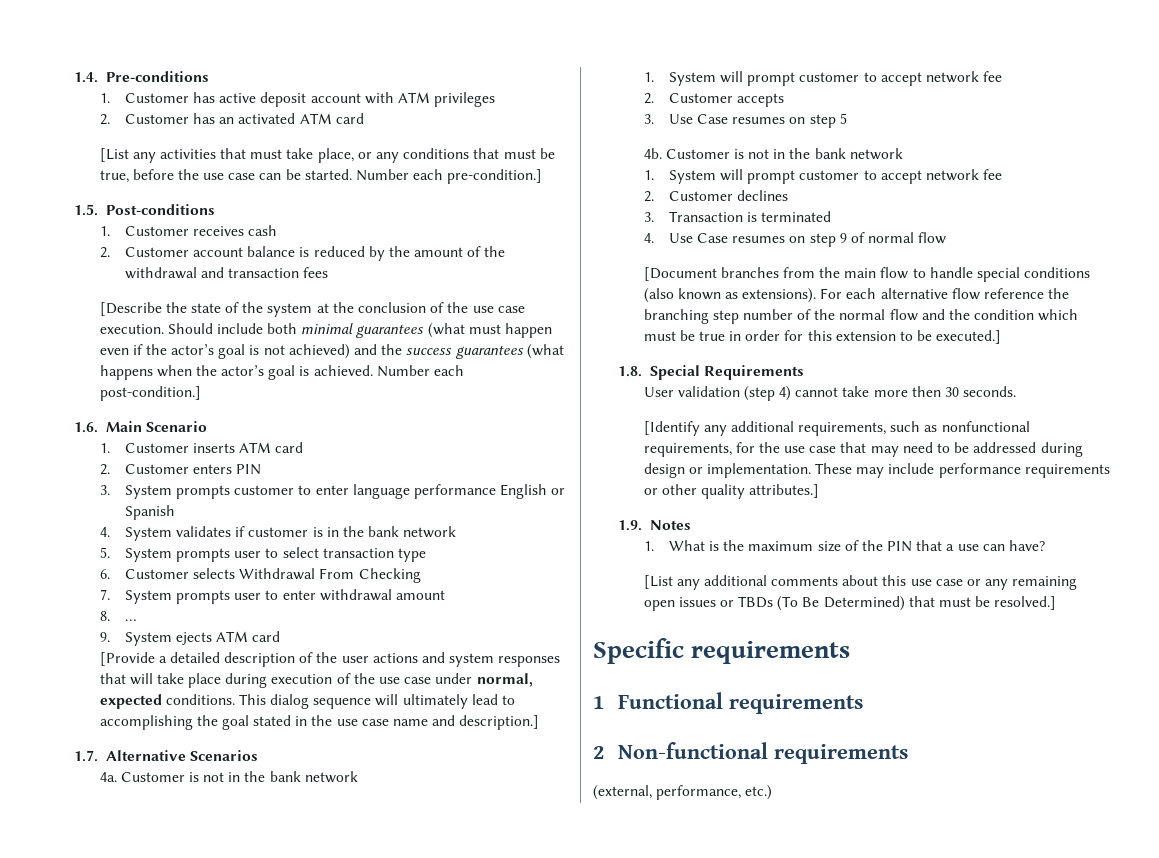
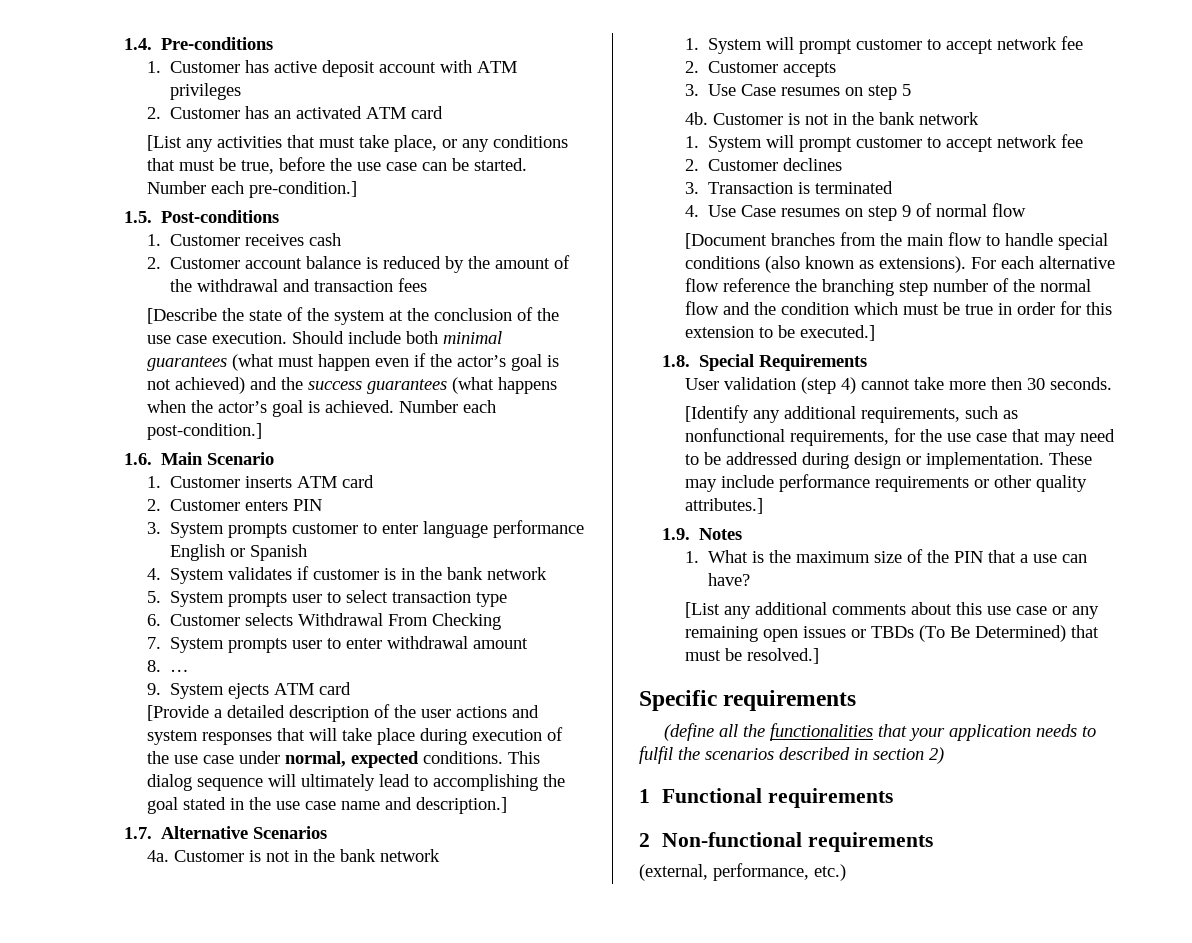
+ (define all the functionalities that your application needs to fulfil the scenarios described in section 2)

